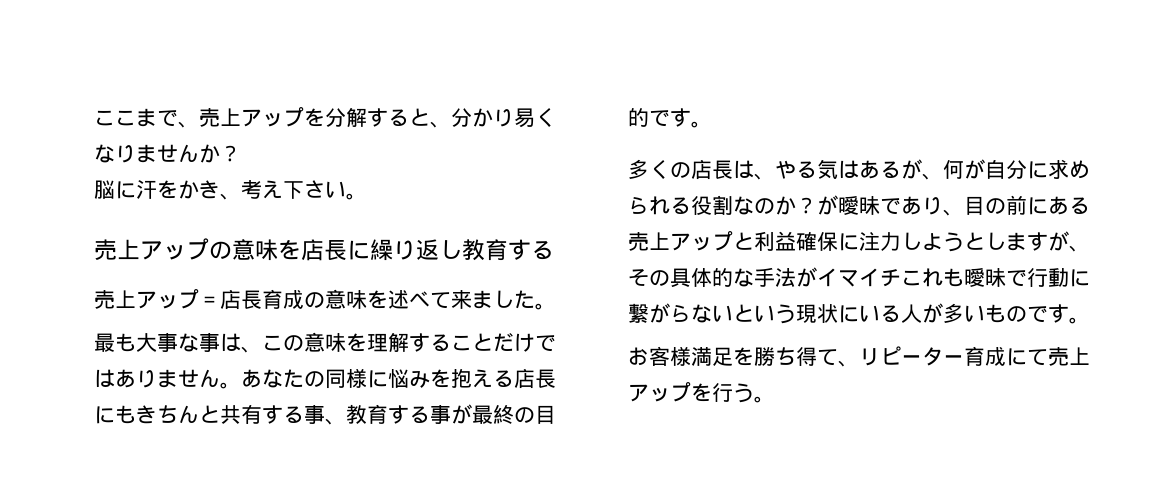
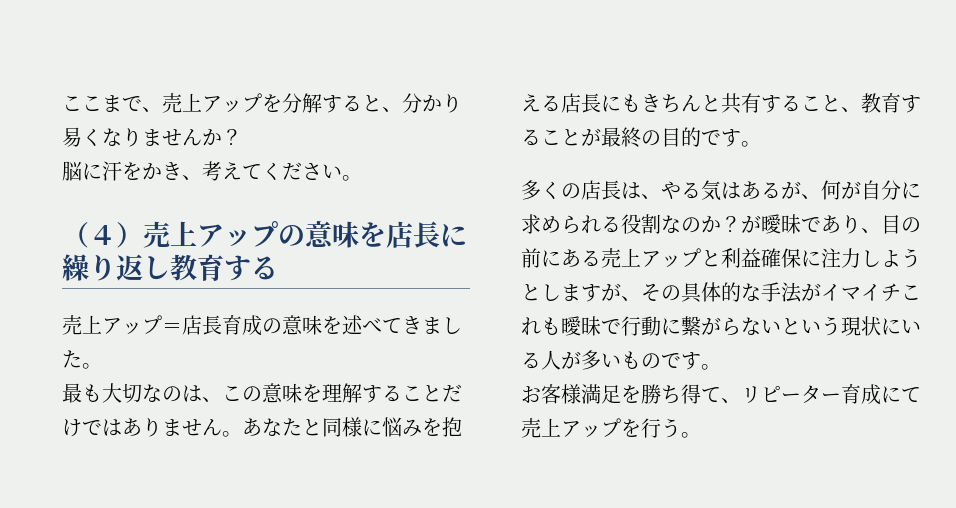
- 脳に汗をかき、考え下さい。
+ 脳に汗をかき、考えてください。
- 売上アップの意味を店長に繰り返し教育する
+ （４）売上アップの意味を店長に繰り返し教育する
- 売上アップ＝店長育成の意味を述べて来ました。
+ 売上アップ＝店長育成の意味を述べてきました。
- 最も大事な事は、この意味を理解することだけではありません。
+ 最も大切なのは、この意味を理解することだけではありません。
- あなたの同様に悩みを抱える店長にもきちんと共有する事、教育する事が最終の目的です。
+ あなたと同様に悩みを抱える店長にもきちんと共有すること、教育することが最終の目的です。

